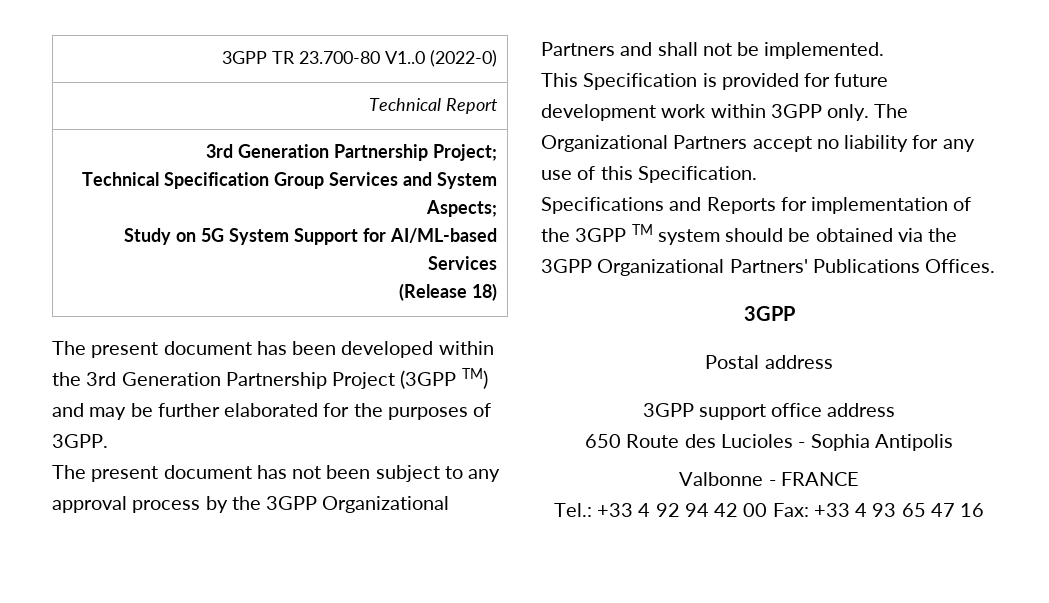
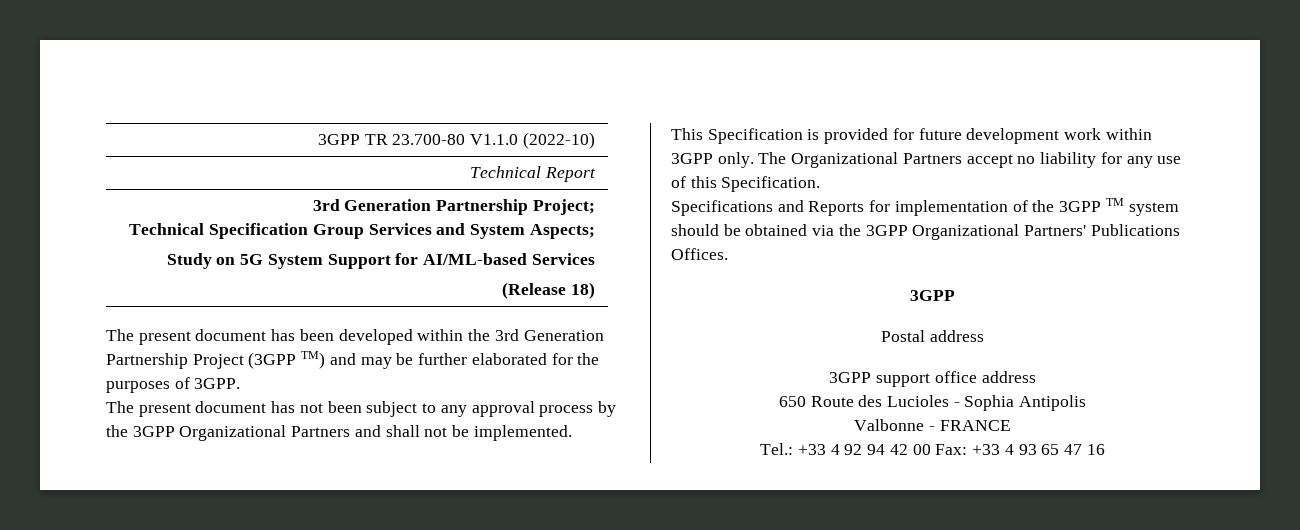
- 3GPP TR 23.700-80 V1..0 (2022-0)
+ 3GPP TR 23.700-80 V1.1.0 (2022-10)

